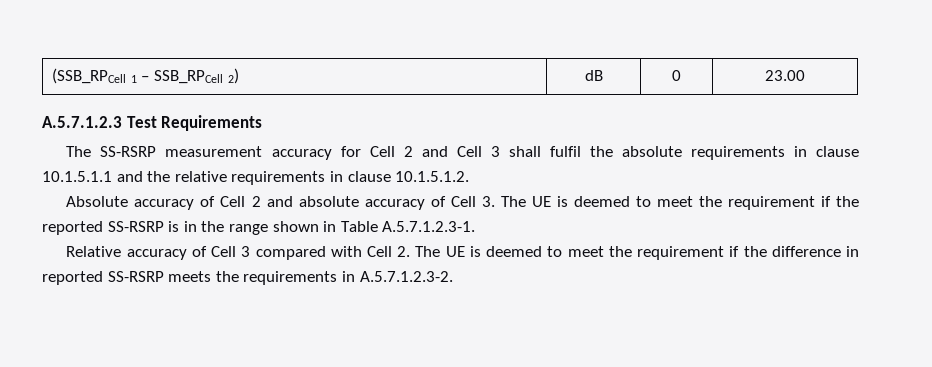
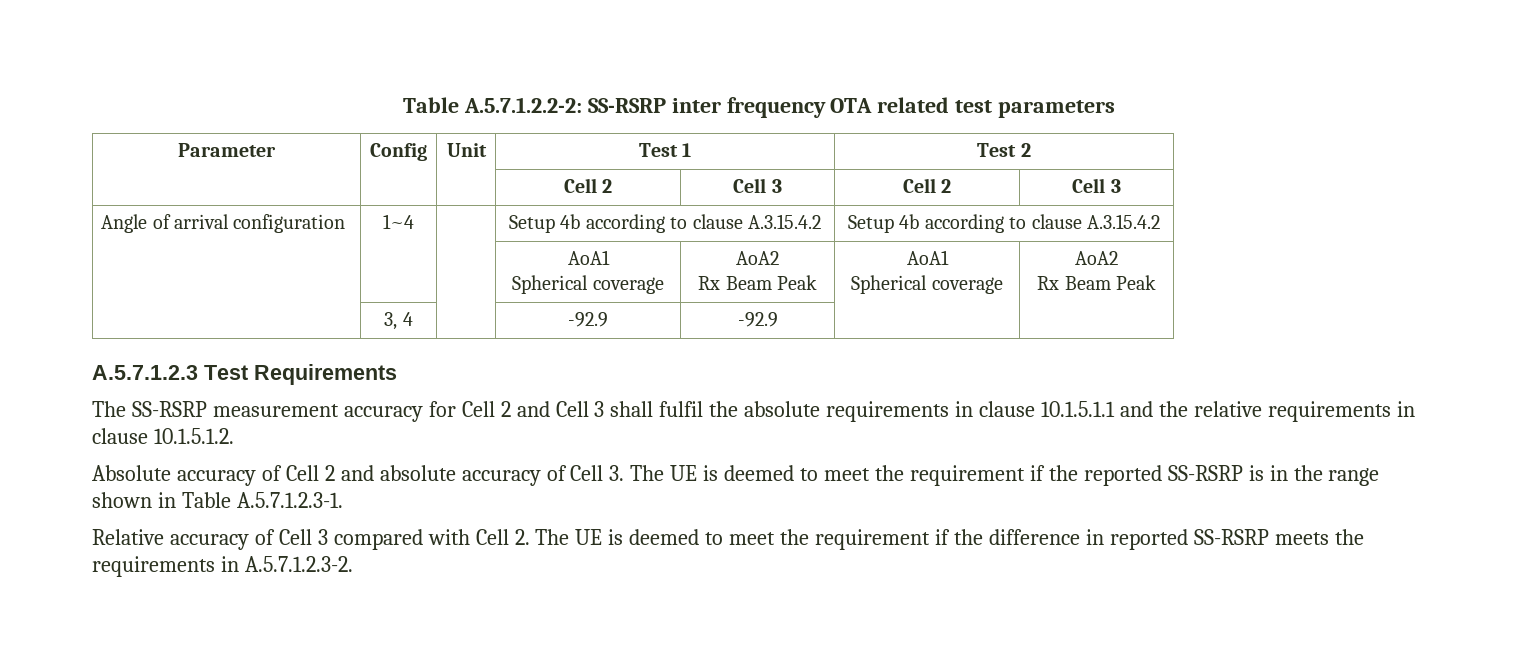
- (SSB_RPCell 1 – SSB_RPCell 2) | dB | 0 | 23.00
+ Table A.5.7.1.2.2-2: SS-RSRP inter frequency OTA related test parameters
+ Parameter | Config | Unit | Test 1 | Test 2
+ | | | Cell 2 | Cell 3 | Cell 2 | Cell 3
+ Angle of arrival configuration | 1~4 | | Setup 4b according to clause A.3.15.4.2 | Setup 4b according to clause A.3.15.4.2
+ | | | AoA1
+ Spherical coverage | AoA2
+ Rx Beam Peak | AoA1
+ Spherical coverage | AoA2
+ Rx Beam Peak
+ | 3, 4 | | -92.9 | -92.9 | |

